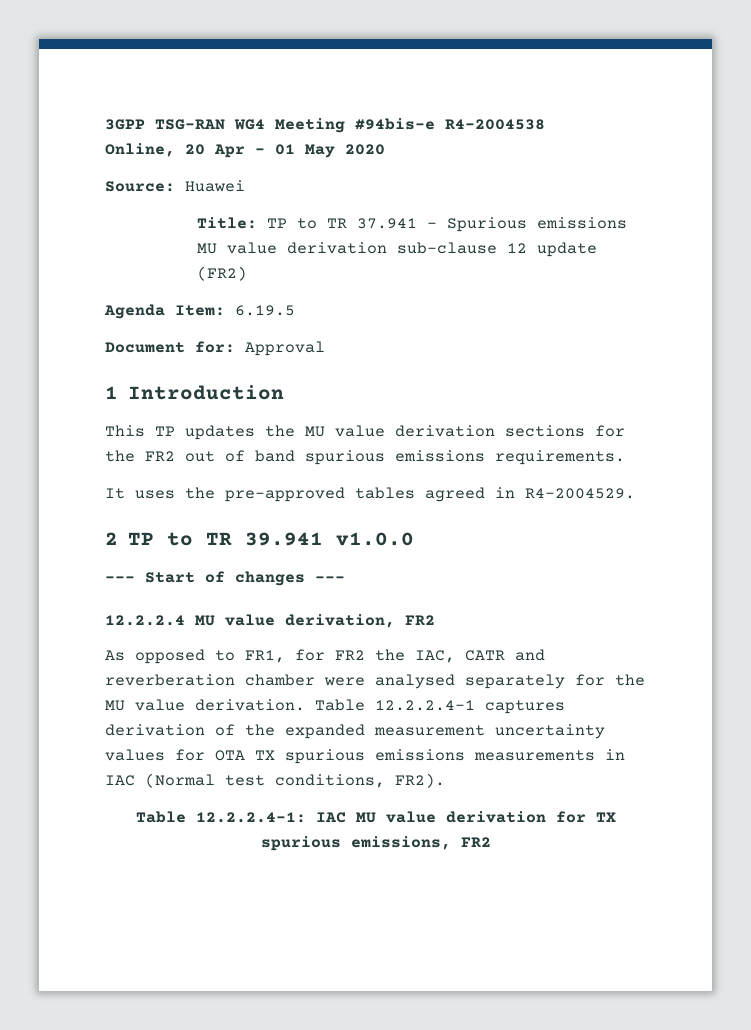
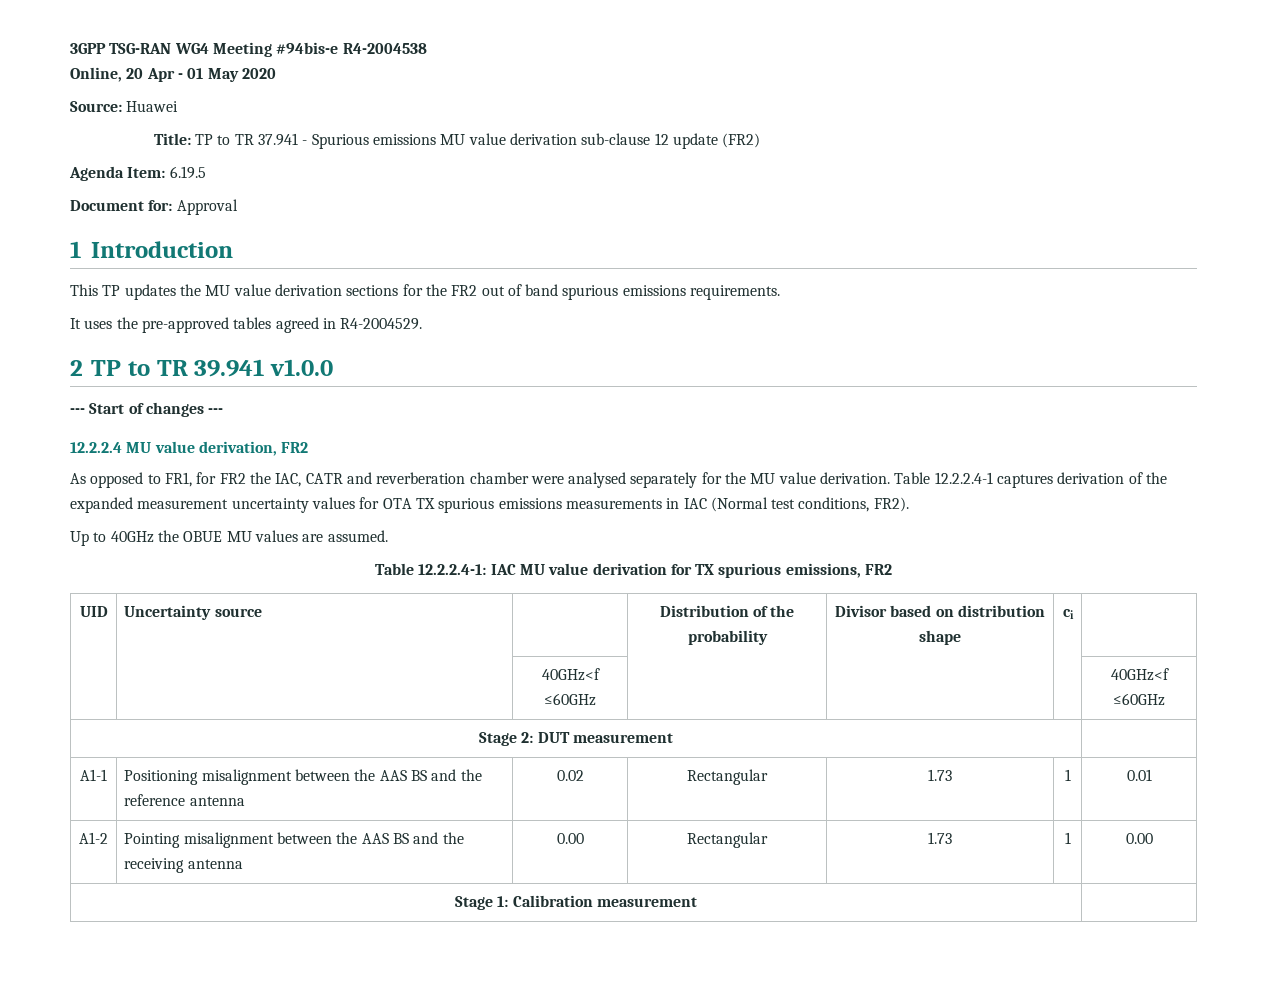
+ Up to 40GHz the OBUE MU values are assumed.
+ UID | Uncertainty source | | Distribution of the probability | Divisor based on distribution shape | ci |
+ | | 40GHz<f ≤60GHz | | | | 40GHz<f ≤60GHz
+ Stage 2: DUT measurement |
+ A1-1 | Positioning misalignment between the AAS BS and the reference antenna | 0.02 | Rectangular | 1.73 | 1 | 0.01
+ A1-2 | Pointing misalignment between the AAS BS and the receiving antenna | 0.00 | Rectangular | 1.73 | 1 | 0.00
+ Stage 1: Calibration measurement |

